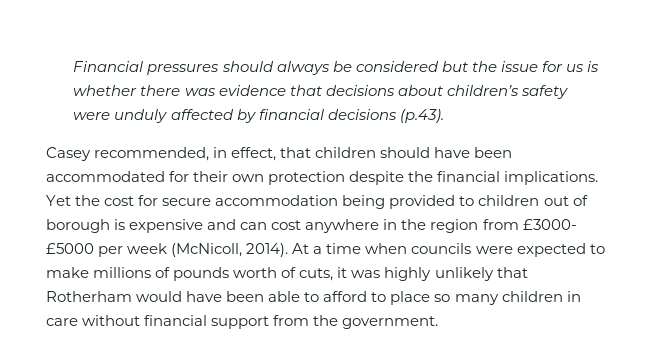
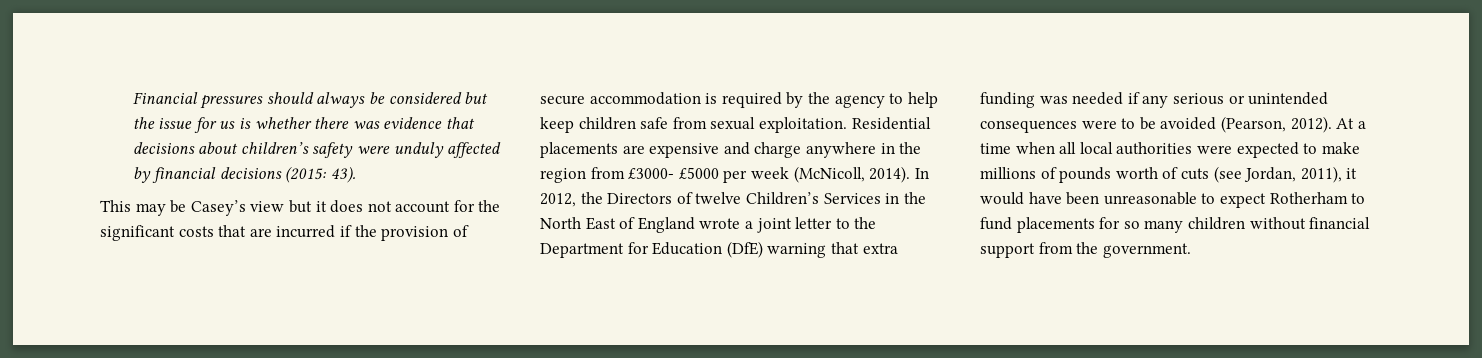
- Financial pressures should always be considered but the issue for us is whether there was evidence that decisions about children’s safety were unduly affected by financial decisions (p.43).
- Casey recommended, in effect, that children should have been accommodated for their own protection despite the financial implications. Yet the cost for secure accommodation being provided to children out of borough is expensive and can cost anywhere in the region from £3000- £5000 per week (McNicoll, 2014).
+ Financial pressures should always be considered but the issue for us is whether there was evidence that decisions about children’s safety were unduly affected by financial decisions (2015: 43).
+ This may be Casey’s view but it does not account for the significant costs that are incurred if the provision of secure accommodation is required by the agency to help keep children safe from sexual exploitation. Residential placements are expensive and charge anywhere in the region from £3000- £5000 per week (McNicoll, 2014).
+ In 2012, the Directors of twelve Children’s Services in the North East of England wrote a joint letter to the Department for Education (DfE) warning that extra funding was needed if any serious or unintended consequences were to be avoided (Pearson, 2012).
- At a time when councils were expected to make millions of pounds worth of cuts, it was highly unlikely that Rotherham would have been able to afford to place so many children in care without financial support from the government.
+ At a time when all local authorities were expected to make millions of pounds worth of cuts (see Jordan, 2011), it would have been unreasonable to expect Rotherham to fund placements for so many children without financial support from the government.

